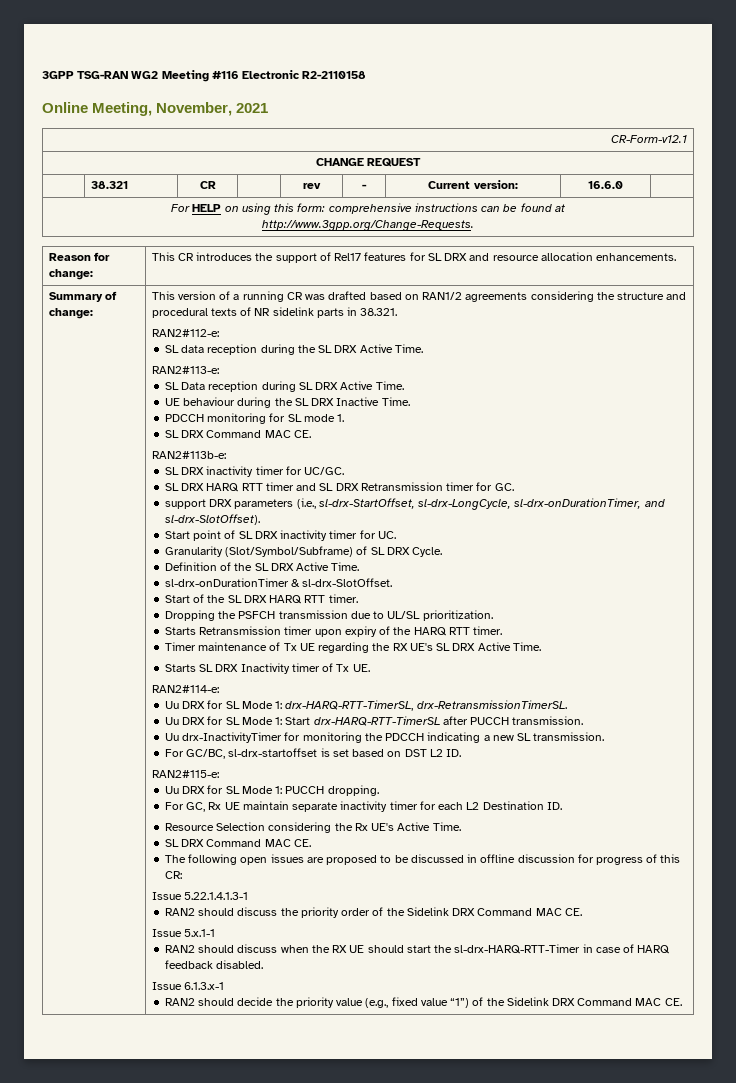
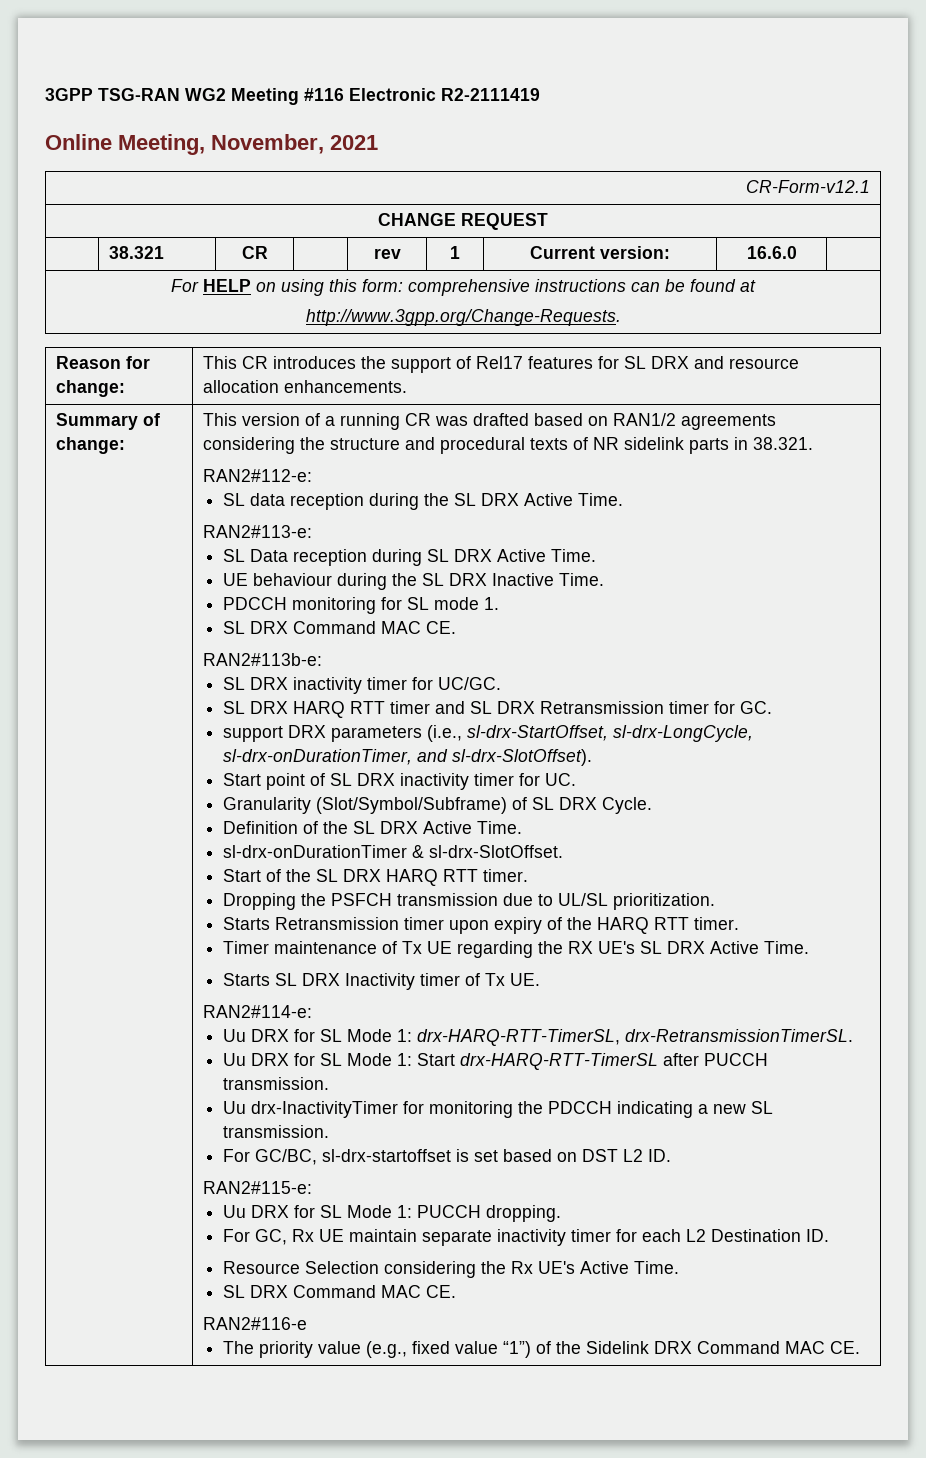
- 3GPP TSG-RAN WG2 Meeting #116 Electronic R2-2110158
+ 3GPP TSG-RAN WG2 Meeting #116 Electronic R2-2111419
- | 38.321 | CR | | rev | - | Current version: | 16.6.0 |
+ | 38.321 | CR | | rev | 1 | Current version: | 16.6.0 |
+ RAN2#116-e
- The following open issues are proposed to be discussed in offline discussion for progress of this CR:
- Issue 5.22.1.4.1.3-1
- RAN2 should discuss the priority order of the Sidelink DRX Command MAC CE.
- Issue 5.x.1-1
- RAN2 should discuss when the RX UE should start the sl-drx-HARQ-RTT-Timer in case of HARQ feedback disabled.
- Issue 6.1.3.x-1
- RAN2 should decide the priority value (e.g., fixed value “1”) of the Sidelink DRX Command MAC CE.
+ The priority value (e.g., fixed value “1”) of the Sidelink DRX Command MAC CE.

